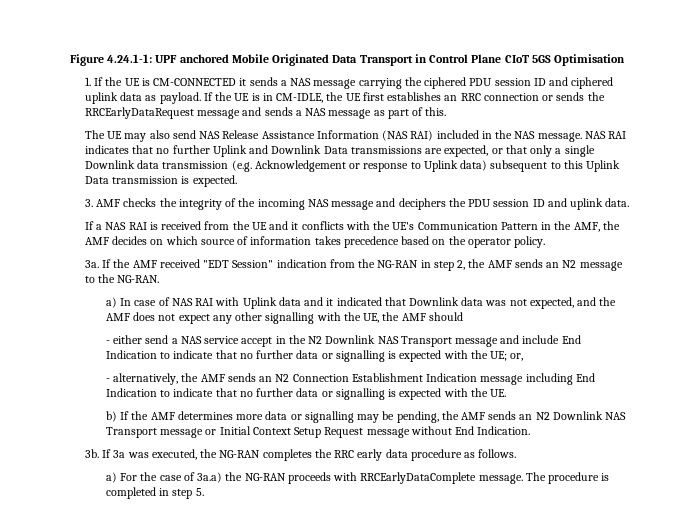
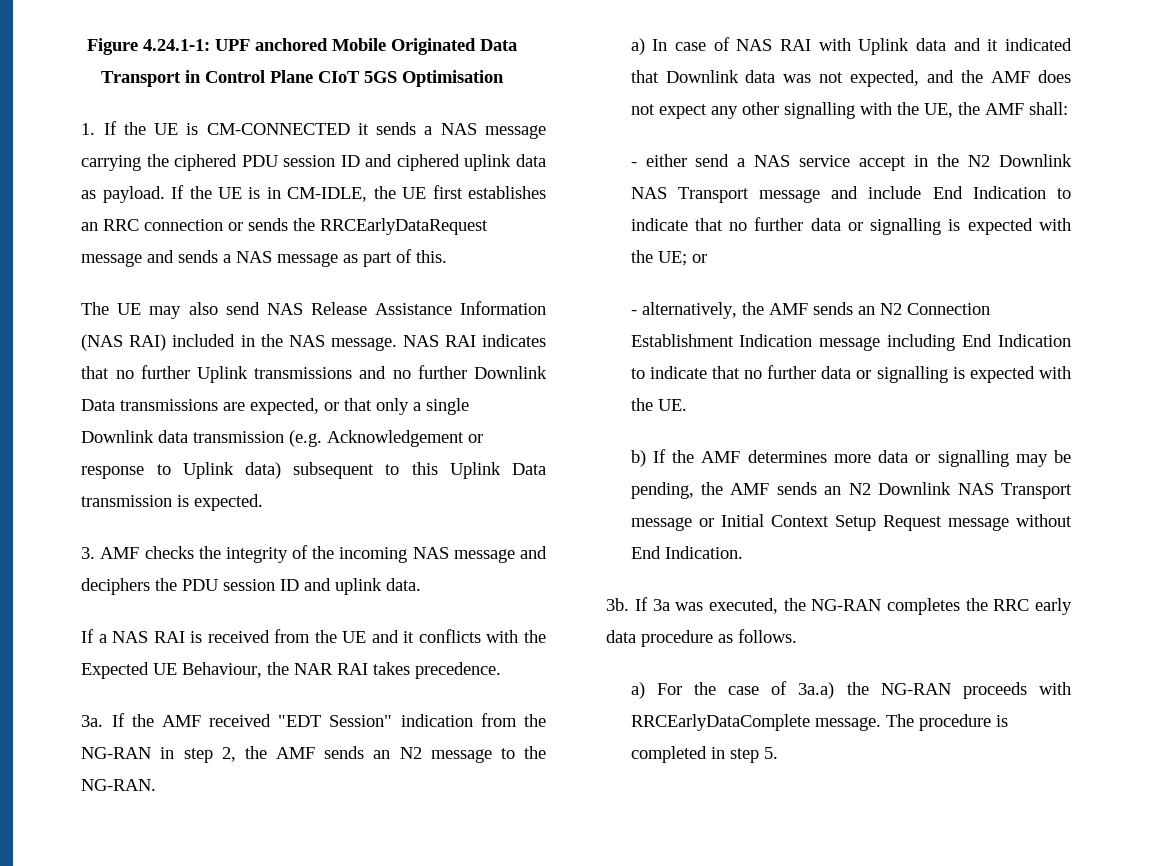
- NAS RAI indicates that no further Uplink and Downlink Data transmissions are expected, or that only a single Downlink data transmission (e.g. Acknowledgement or response to Uplink data) subsequent to this Uplink Data transmission is expected.
+ NAS RAI indicates that no further Uplink transmissions and no further Downlink Data transmissions are expected, or that only a single Downlink data transmission (e.g. Acknowledgement or response to Uplink data) subsequent to this Uplink Data transmission is expected.
- If a NAS RAI is received from the UE and it conflicts with the UE's Communication Pattern in the AMF, the AMF decides on which source of information takes precedence based on the operator policy.
+ If a NAS RAI is received from the UE and it conflicts with the Expected UE Behaviour, the NAR RAI takes precedence.
- a) In case of NAS RAI with Uplink data and it indicated that Downlink data was not expected, and the AMF does not expect any other signalling with the UE, the AMF should
+ a) In case of NAS RAI with Uplink data and it indicated that Downlink data was not expected, and the AMF does not expect any other signalling with the UE, the AMF shall:
- - either send a NAS service accept in the N2 Downlink NAS Transport message and include End Indication to indicate that no further data or signalling is expected with the UE; or,
+ - either send a NAS service accept in the N2 Downlink NAS Transport message and include End Indication to indicate that no further data or signalling is expected with the UE; or

